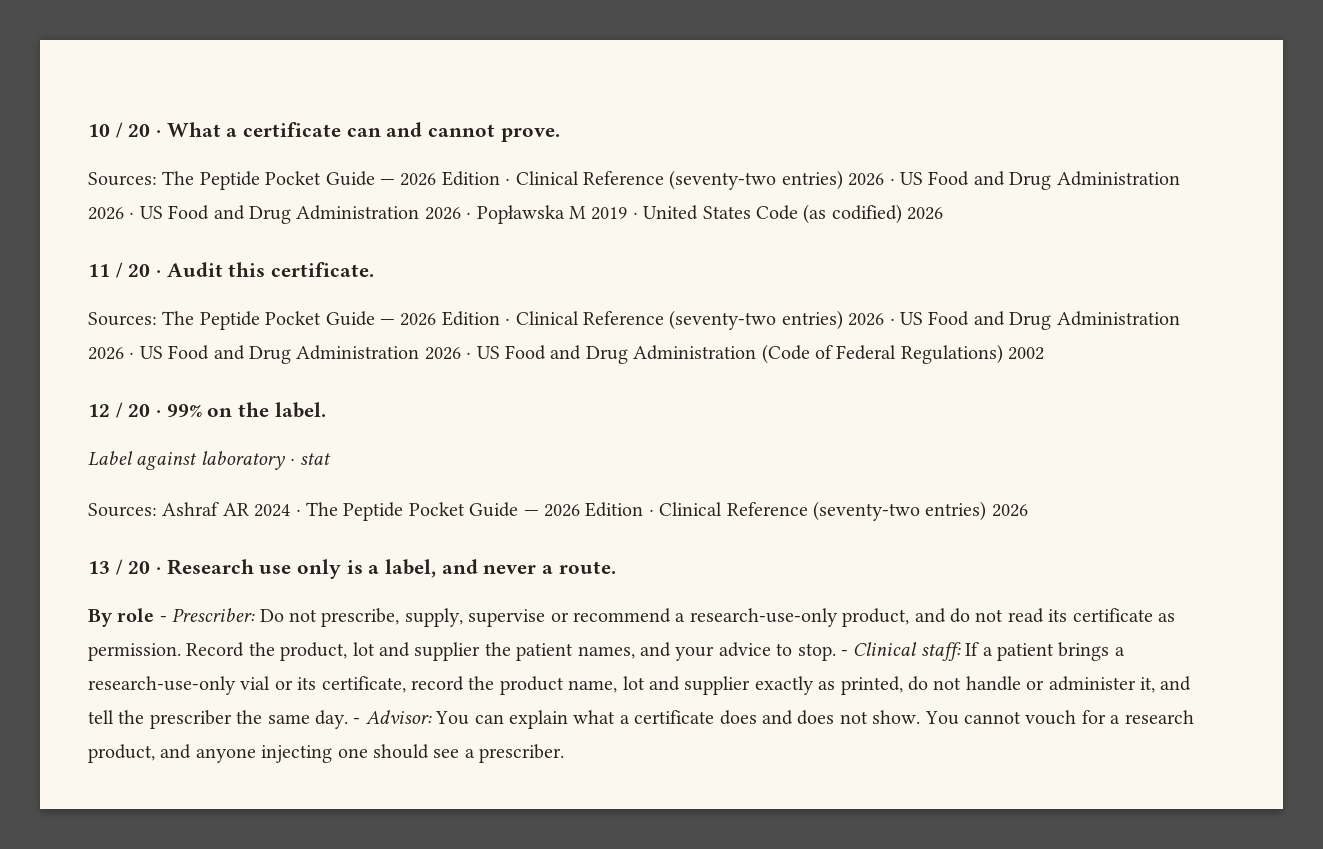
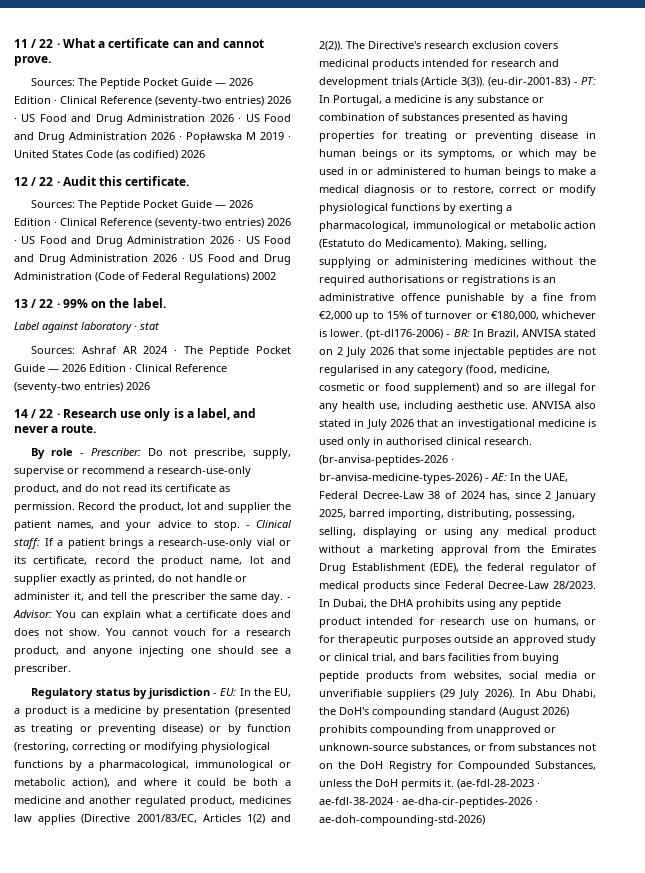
- 10 / 20 · What a certificate can and cannot prove.
+ 11 / 22 · What a certificate can and cannot prove.
- 11 / 20 · Audit this certificate.
+ 12 / 22 · Audit this certificate.
- 12 / 20 · 99% on the label.
+ 13 / 22 · 99% on the label.
- 13 / 20 · Research use only is a label, and never a route.
+ 14 / 22 · Research use only is a label, and never a route.
+ Regulatory status by jurisdiction - EU: In the EU, a product is a medicine by presentation (presented as treating or preventing disease) or by function (restoring, correcting or modifying physiological functions by a pharmacological, immunological or metabolic action), and where it could be both a medicine and another regulated product, medicines law applies (Directive 2001/83/EC, Articles 1(2) and 2(2)). The Directive's research exclusion covers medicinal products intended for research and development trials (Article 3(3)). (eu-dir-2001-83) - PT: In Portugal, a medicine is any substance or combination of substances presented as having properties for treating or preventing disease in human beings or its symptoms, or which may be used in or administered to human beings to make a medical diagnosis or to restore, correct or modify physiological functions by exerting a pharmacological, immunological or metabolic action (Estatuto do Medicamento). Making, selling, supplying or administering medicines without the required authorisations or registrations is an administrative offence punishable by a fine from €2,000 up to 15% of turnover or €180,000, whichever is lower. (pt-dl176-2006) - BR: In Brazil, ANVISA stated on 2 July 2026 that some injectable peptides are not regularised in any category (food, medicine, cosmetic or food supplement) and so are illegal for any health use, including aesthetic use. ANVISA also stated in July 2026 that an investigational medicine is used only in authorised clinical research. (br-anvisa-peptides-2026 · br-anvisa-medicine-types-2026) - AE: In the UAE, Federal Decree-Law 38 of 2024 has, since 2 January 2025, barred importing, distributing, possessing, selling, displaying or using any medical product without a marketing approval from the Emirates Drug Establishment (EDE), the federal regulator of medical products since Federal Decree-Law 28/2023. In Dubai, the DHA prohibits using any peptide product intended for research use on humans, or for therapeutic purposes outside an approved study or clinical trial, and bars facilities from buying peptide products from websites, social media or unverifiable suppliers (29 July 2026). In Abu Dhabi, the DoH's compounding standard (August 2026) prohibits compounding from unapproved or unknown-source substances, or from substances not on the DoH Registry for Compounded Substances, unless the DoH permits it. (ae-fdl-28-2023 · ae-fdl-38-2024 · ae-dha-cir-peptides-2026 · ae-doh-compounding-std-2026)

